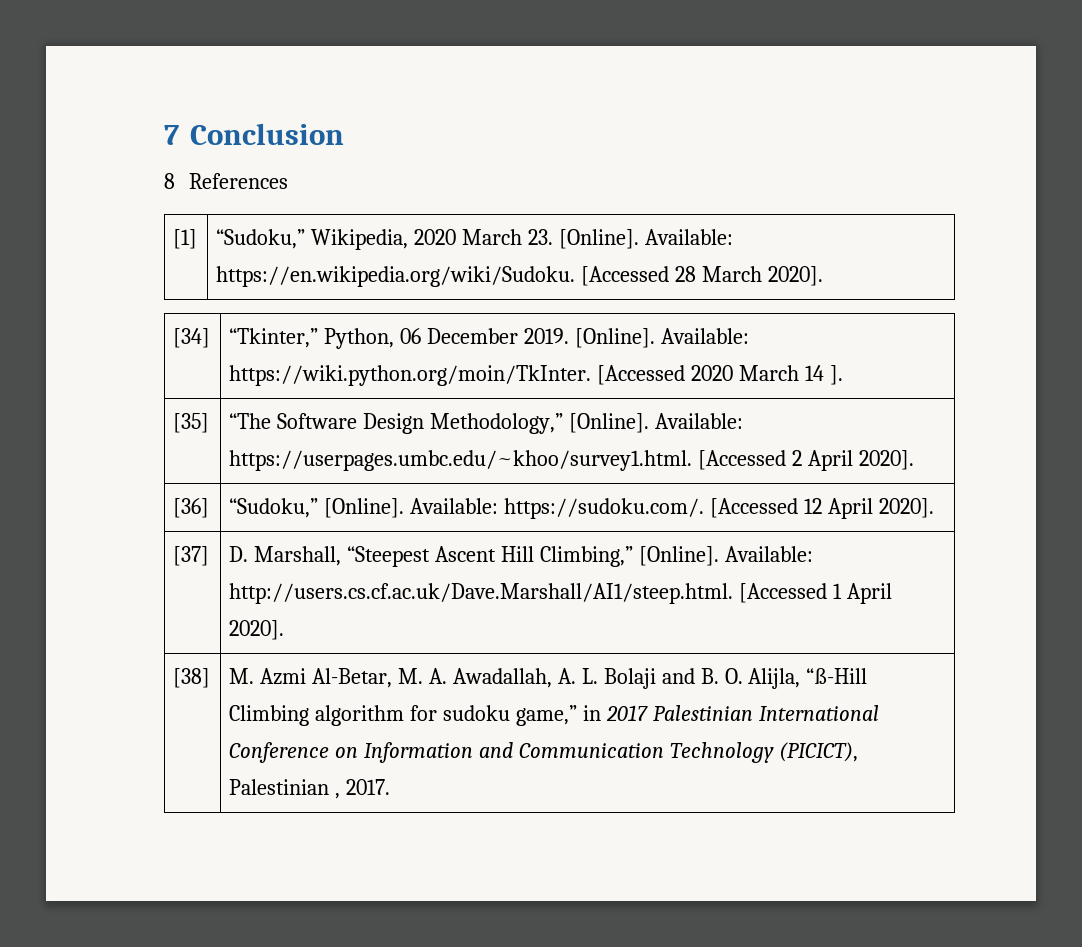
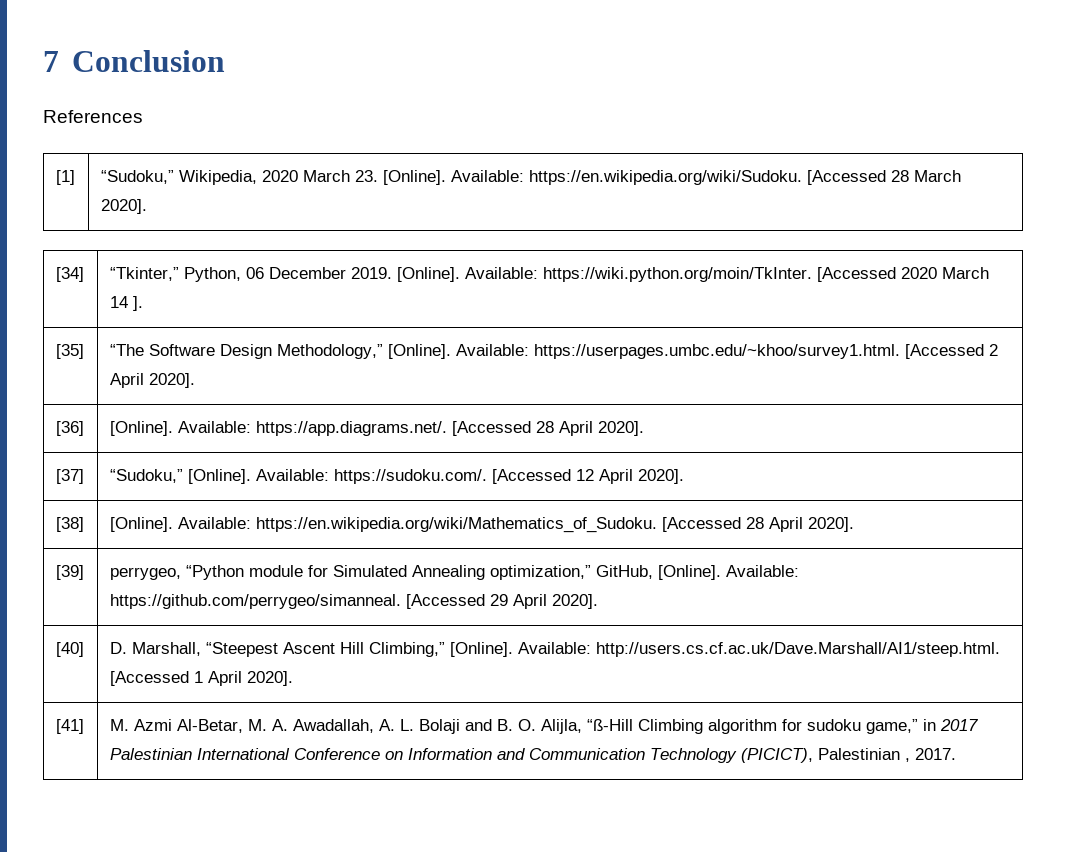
- 8 References
+ References
- [36] | “Sudoku,” [Online]. Available: https://sudoku.com/. [Accessed 12 April 2020].
+ [36] | [Online]. Available: https://app.diagrams.net/. [Accessed 28 April 2020].
+ [37] | “Sudoku,” [Online]. Available: https://sudoku.com/. [Accessed 12 April 2020].
- [37] | D. Marshall, “Steepest Ascent Hill Climbing,” [Online]. Available: http://users.cs.cf.ac.uk/Dave.Marshall/AI1/steep.html. [Accessed 1 April 2020].
+ [38] | [Online]. Available: https://en.wikipedia.org/wiki/Mathematics_of_Sudoku. [Accessed 28 April 2020].
+ [39] | perrygeo, “Python module for Simulated Annealing optimization,” GitHub, [Online]. Available: https://github.com/perrygeo/simanneal. [Accessed 29 April 2020].
+ [40] | D. Marshall, “Steepest Ascent Hill Climbing,” [Online]. Available: http://users.cs.cf.ac.uk/Dave.Marshall/AI1/steep.html. [Accessed 1 April 2020].
- [38] | M. Azmi Al-Betar, M. A. Awadallah, A. L. Bolaji and B. O. Alijla, “ß-Hill Climbing algorithm for sudoku game,” in 2017 Palestinian International Conference on Information and Communication Technology (PICICT), Palestinian , 2017.
+ [41] | M. Azmi Al-Betar, M. A. Awadallah, A. L. Bolaji and B. O. Alijla, “ß-Hill Climbing algorithm for sudoku game,” in 2017 Palestinian International Conference on Information and Communication Technology (PICICT), Palestinian , 2017.

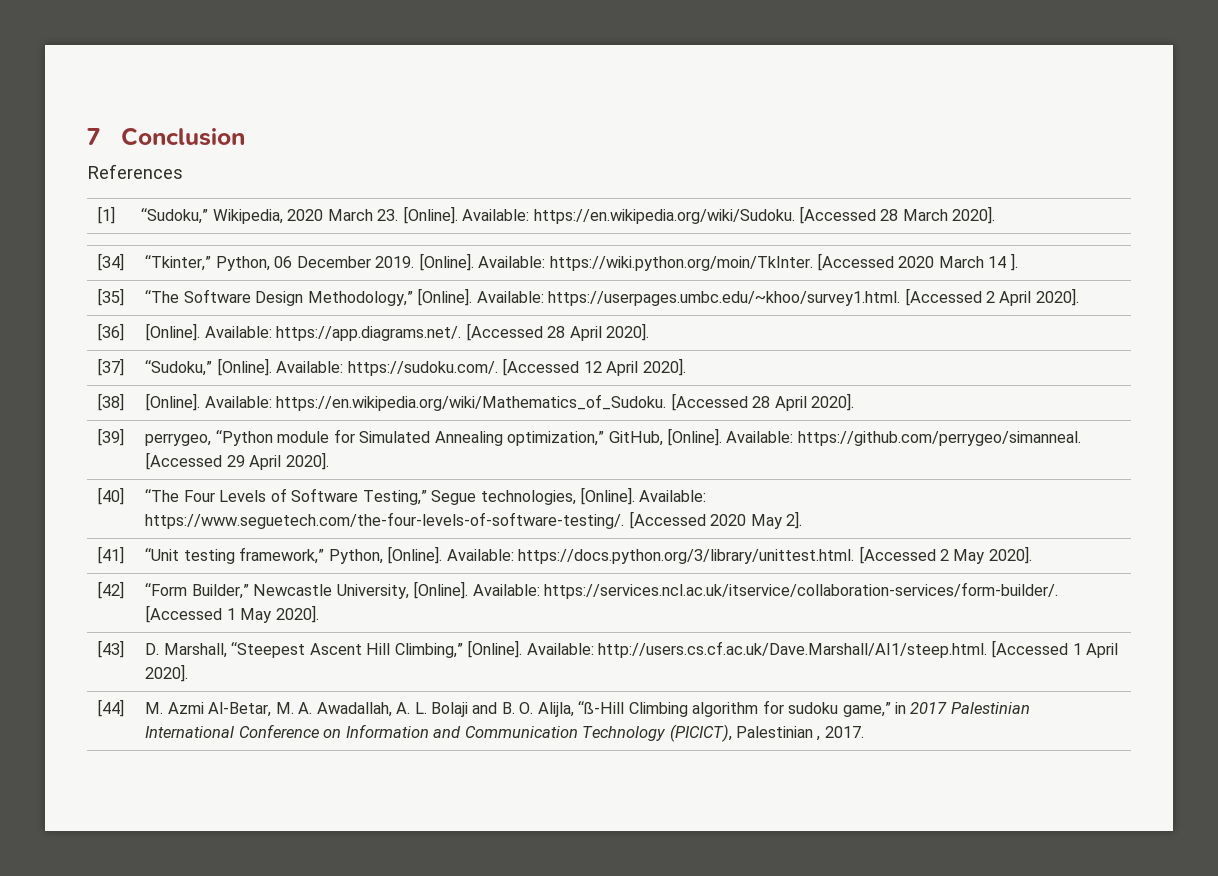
- [40] | D. Marshall, “Steepest Ascent Hill Climbing,” [Online]. Available: http://users.cs.cf.ac.uk/Dave.Marshall/AI1/steep.html. [Accessed 1 April 2020].
+ [40] | “The Four Levels of Software Testing,” Segue technologies, [Online]. Available: https://www.seguetech.com/the-four-levels-of-software-testing/. [Accessed 2020 May 2].
+ [41] | “Unit testing framework,” Python, [Online]. Available: https://docs.python.org/3/library/unittest.html. [Accessed 2 May 2020].
+ [42] | “Form Builder,” Newcastle University, [Online]. Available: https://services.ncl.ac.uk/itservice/collaboration-services/form-builder/. [Accessed 1 May 2020].
+ [43] | D. Marshall, “Steepest Ascent Hill Climbing,” [Online]. Available: http://users.cs.cf.ac.uk/Dave.Marshall/AI1/steep.html. [Accessed 1 April 2020].
- [41] | M. Azmi Al-Betar, M. A. Awadallah, A. L. Bolaji and B. O. Alijla, “ß-Hill Climbing algorithm for sudoku game,” in 2017 Palestinian International Conference on Information and Communication Technology (PICICT), Palestinian , 2017.
+ [44] | M. Azmi Al-Betar, M. A. Awadallah, A. L. Bolaji and B. O. Alijla, “ß-Hill Climbing algorithm for sudoku game,” in 2017 Palestinian International Conference on Information and Communication Technology (PICICT), Palestinian , 2017.

